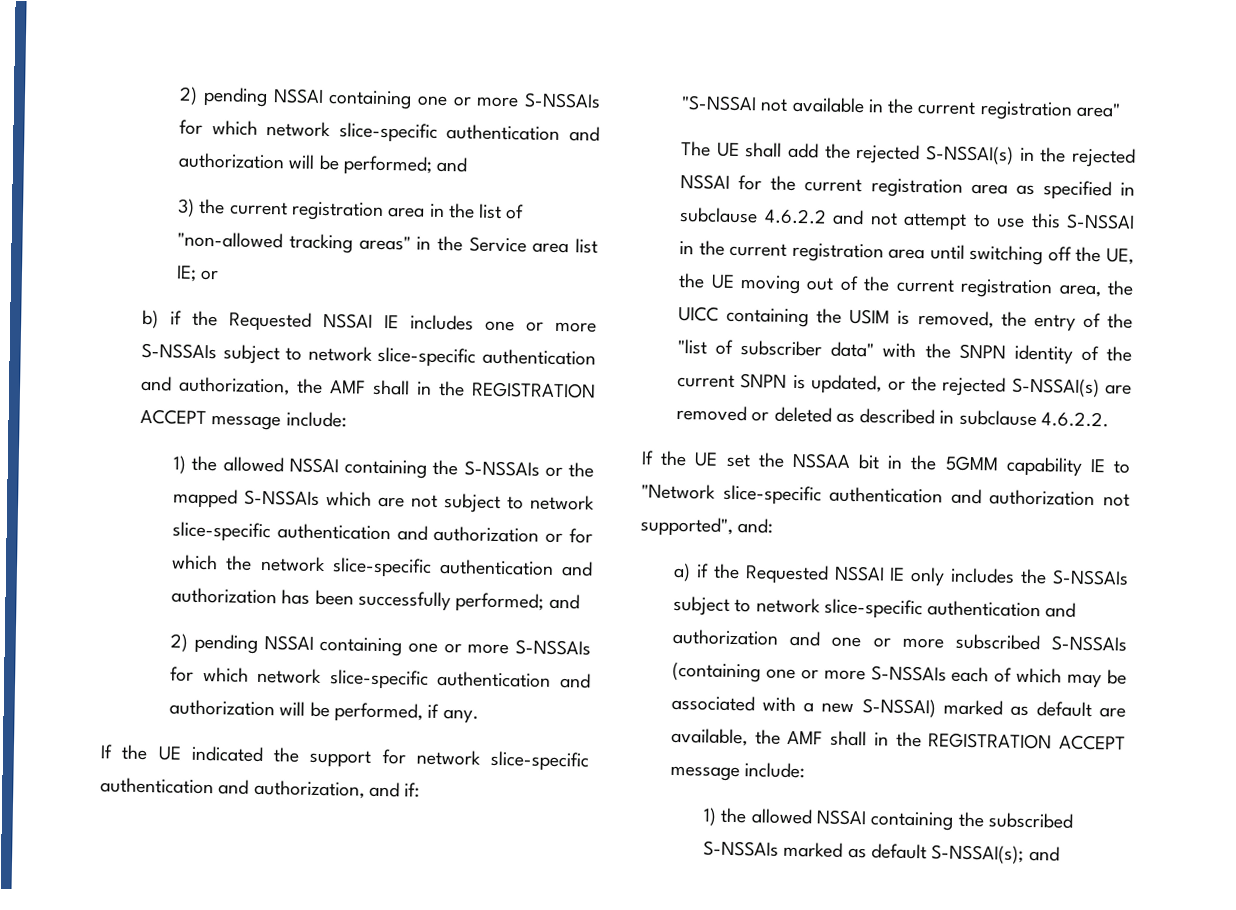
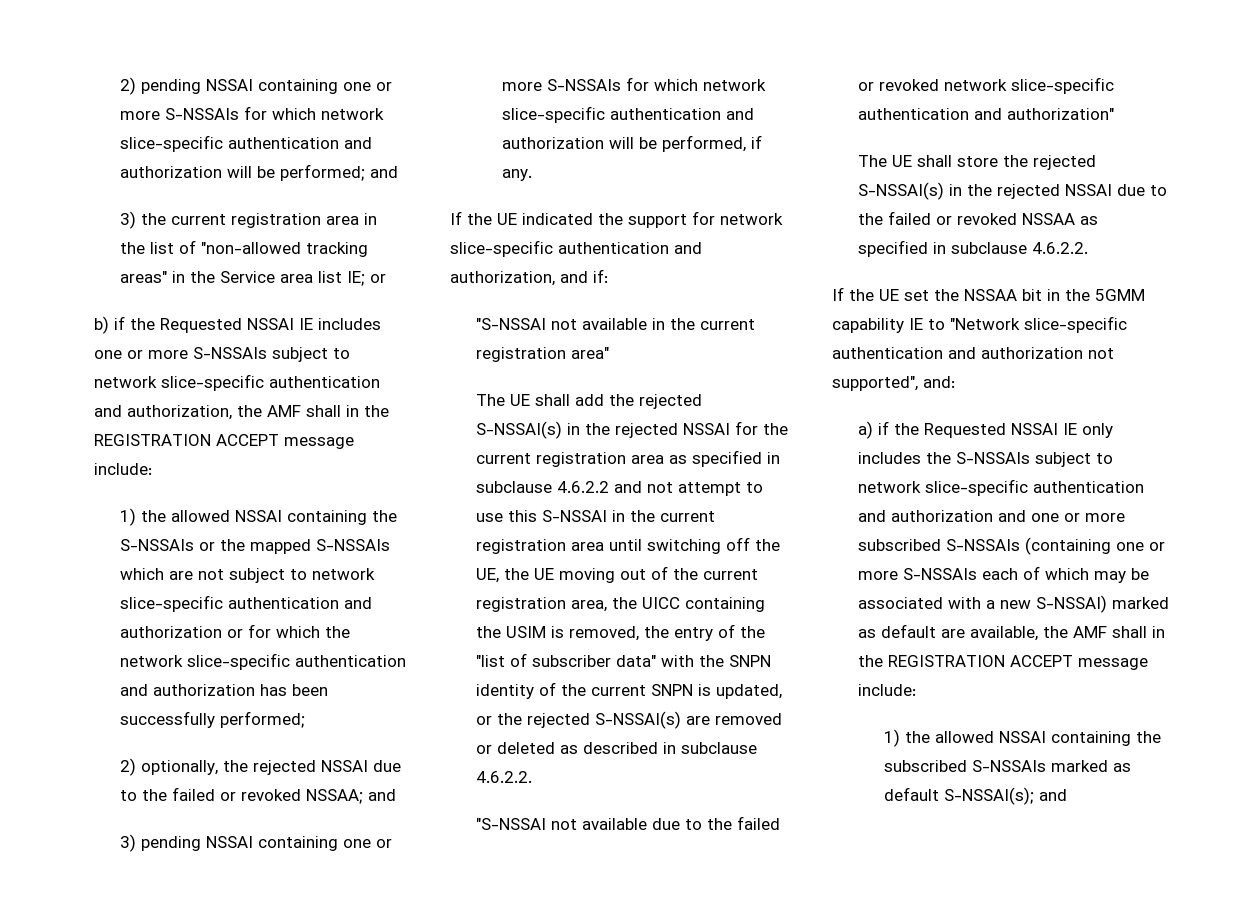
- 1) the allowed NSSAI containing the S-NSSAIs or the mapped S-NSSAIs which are not subject to network slice-specific authentication and authorization or for which the network slice-specific authentication and authorization has been successfully performed; and
- 2) pending NSSAI containing one or more S-NSSAIs for which network slice-specific authentication and authorization will be performed, if any.
+ 1) the allowed NSSAI containing the S-NSSAIs or the mapped S-NSSAIs which are not subject to network slice-specific authentication and authorization or for which the network slice-specific authentication and authorization has been successfully performed;
+ 2) optionally, the rejected NSSAI due to the failed or revoked NSSAA; and
+ 3) pending NSSAI containing one or more S-NSSAIs for which network slice-specific authentication and authorization will be performed, if any.
+ "S-NSSAI not available due to the failed or revoked network slice-specific authentication and authorization"
+ The UE shall store the rejected S-NSSAI(s) in the rejected NSSAI due to the failed or revoked NSSAA as specified in subclause 4.6.2.2.

